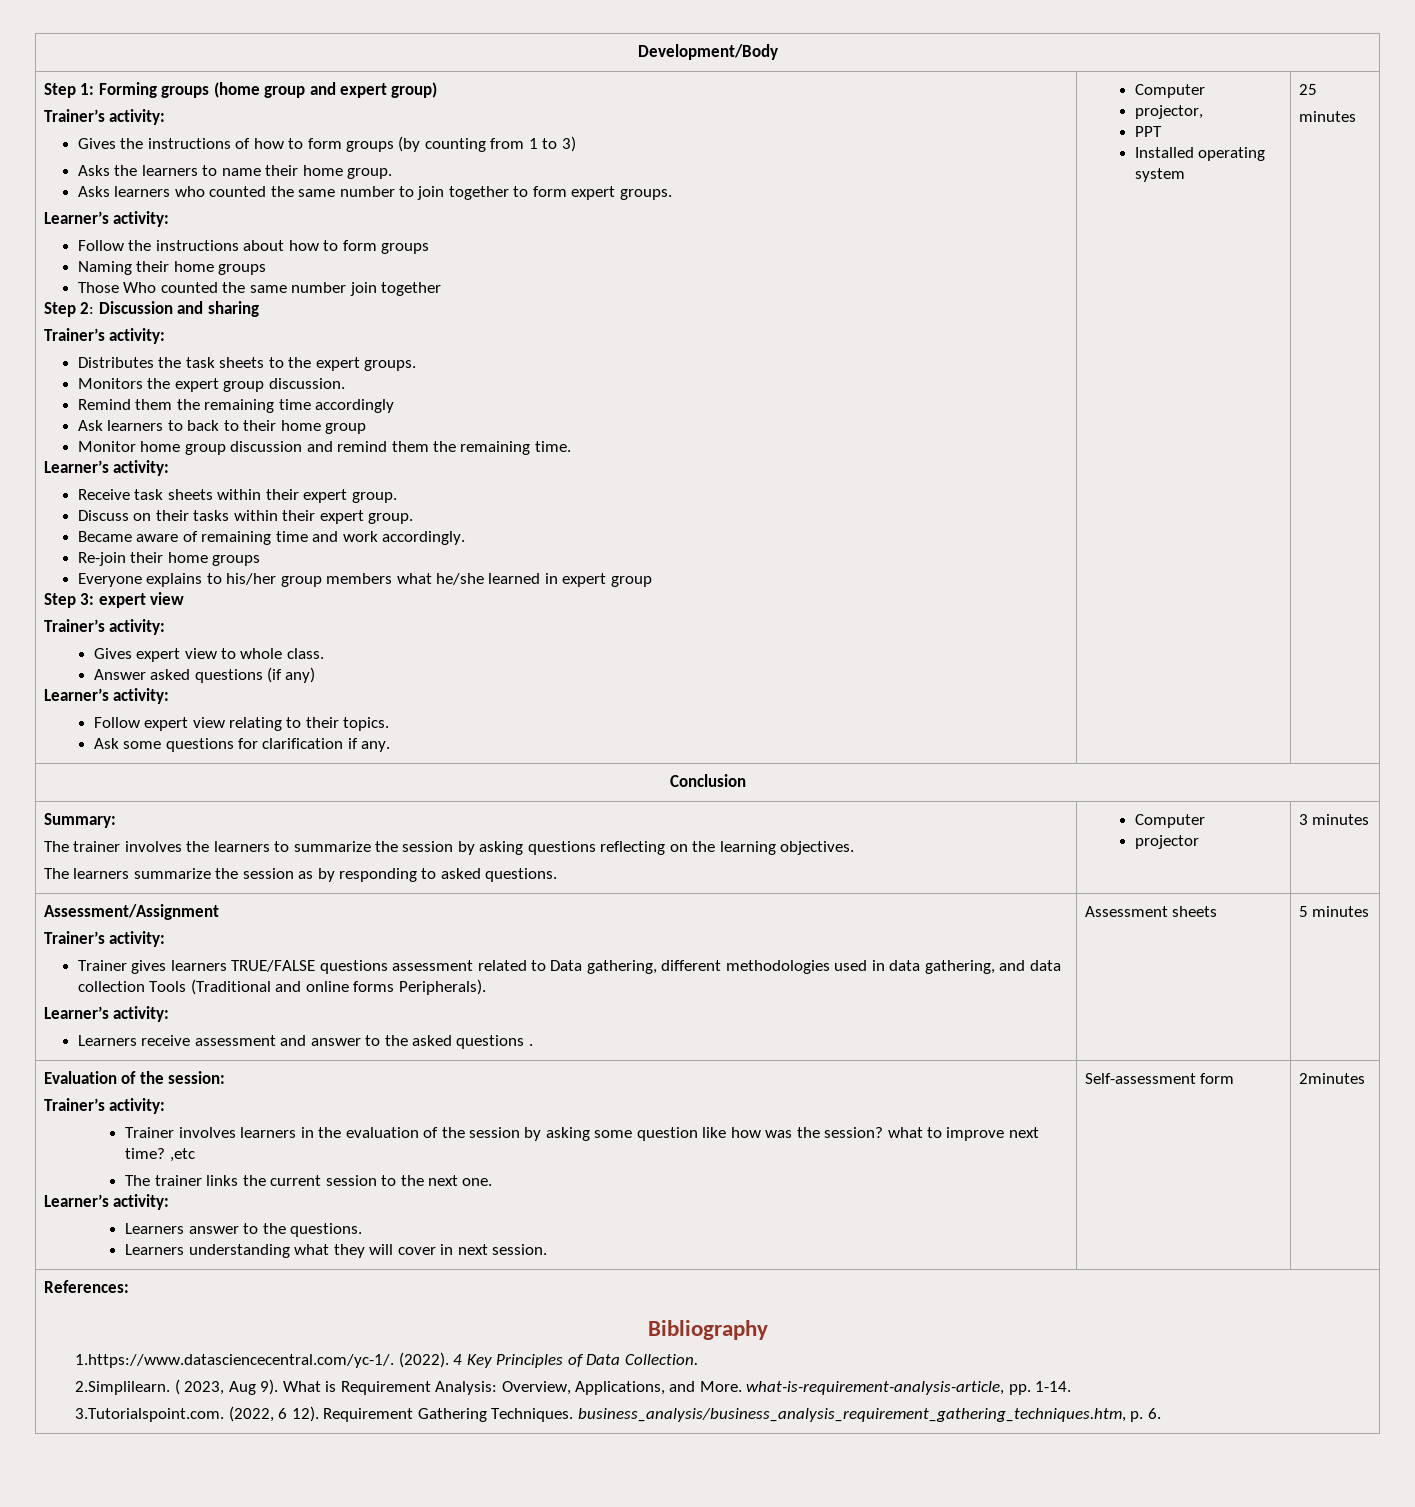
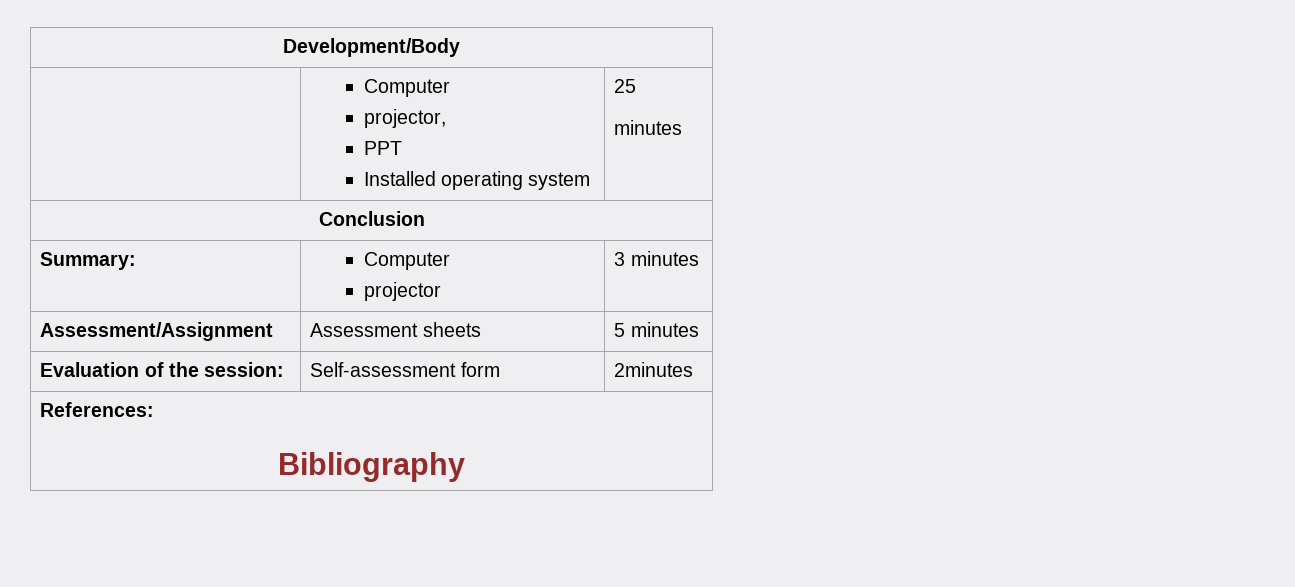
- Step 1: Forming groups (home group and expert group)
- Trainer’s activity:
- Gives the instructions of how to form groups (by counting from 1 to 3)
- Asks the learners to name their home group.
- Asks learners who counted the same number to join together to form expert groups.
- Learner’s activity:
- Follow the instructions about how to form groups
- Naming their home groups
- Those Who counted the same number join together
- Step 2: Discussion and sharing
- Trainer’s activity:
- Distributes the task sheets to the expert groups.
- Monitors the expert group discussion.
- Remind them the remaining time accordingly
- Ask learners to back to their home group
- Monitor home group discussion and remind them the remaining time.
- Learner’s activity:
- Receive task sheets within their expert group.
- Discuss on their tasks within their expert group.
- Became aware of remaining time and work accordingly.
- Re-join their home groups
- Everyone explains to his/her group members what he/she learned in expert group
- Step 3: expert view
- Trainer’s activity:
- Gives expert view to whole class.
- Answer asked questions (if any)
- Learner’s activity:
- Follow expert view relating to their topics.
- Ask some questions for clarification if any.
- Summary:
- The trainer involves the learners to summarize the session by asking questions reflecting on the learning objectives.
- The learners summarize the session as by responding to asked questions. | Computer
+ Summary: | Computer
  Assessment/Assignment
- Trainer’s activity:
- Trainer gives learners TRUE/FALSE questions assessment related to Data gathering, different methodologies used in data gathering, and data collection Tools (Traditional and online forms Peripherals).
- Learner’s activity:
- Learners receive assessment and answer to the asked questions .
  Evaluation of the session:
- Trainer’s activity:
- Trainer involves learners in the evaluation of the session by asking some question like how was the session? what to improve next time? ,etc
- The trainer links the current session to the next one.
- Learner’s activity:
- Learners answer to the questions.
- Learners understanding what they will cover in next session.
  References:
  Bibliography
- 1.https://www.datasciencecentral.com/yc-1/. (2022). 4 Key Principles of Data Collection.
- 2.Simplilearn. ( 2023, Aug 9). What is Requirement Analysis: Overview, Applications, and More. what-is-requirement-analysis-article, pp. 1-14.
- 3.Tutorialspoint.com. (2022, 6 12). Requirement Gathering Techniques. business_analysis/business_analysis_requirement_gathering_techniques.htm, p. 6.

